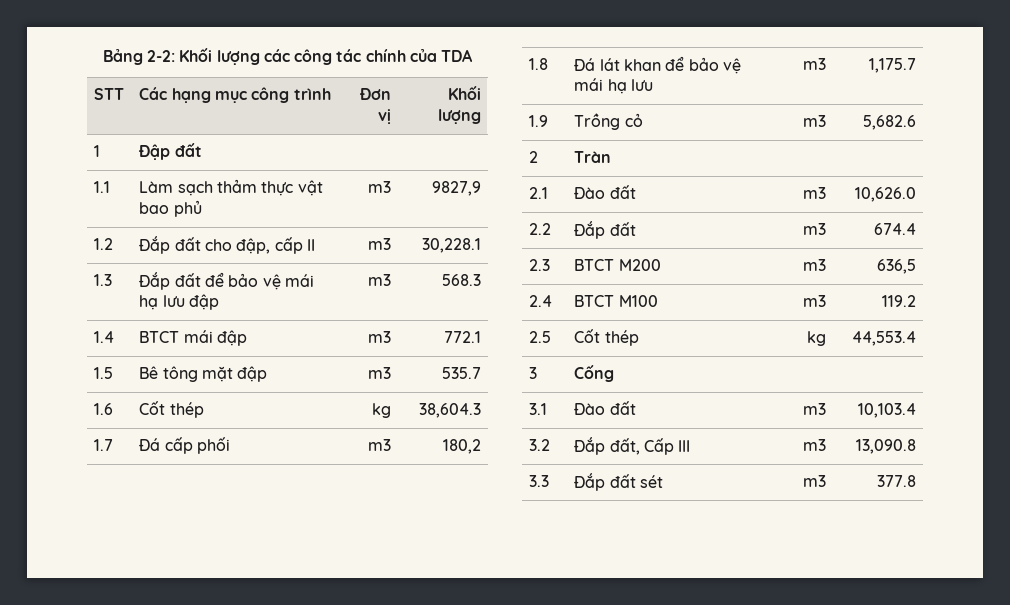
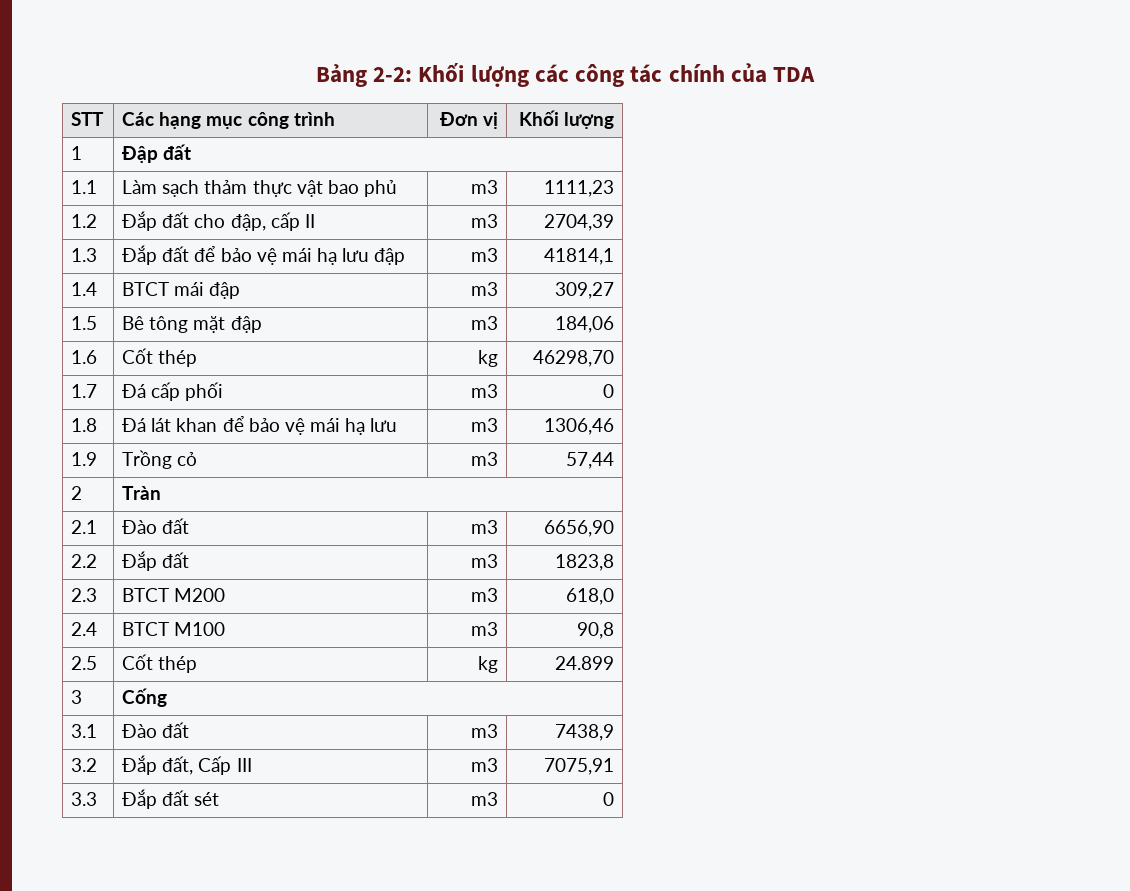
- 1.1 | Làm sạch thảm thực vật bao phủ | m3 | 9827,9
+ 1.1 | Làm sạch thảm thực vật bao phủ | m3 | 1111,23
- 1.2 | Đắp đất cho đập, cấp II | m3 | 30,228.1
+ 1.2 | Đắp đất cho đập, cấp II | m3 | 2704,39
- 1.3 | Đắp đất để bảo vệ mái hạ lưu đập | m3 | 568.3
+ 1.3 | Đắp đất để bảo vệ mái hạ lưu đập | m3 | 41814,1
- 1.4 | BTCT mái đập | m3 | 772.1
+ 1.4 | BTCT mái đập | m3 | 309,27
- 1.5 | Bê tông mặt đập | m3 | 535.7
+ 1.5 | Bê tông mặt đập | m3 | 184,06
- 1.6 | Cốt thép | kg | 38,604.3
+ 1.6 | Cốt thép | kg | 46298,70
- 1.7 | Đá cấp phối | m3 | 180,2
+ 1.7 | Đá cấp phối | m3 | 0
- 1.8 | Đá lát khan để bảo vệ mái hạ lưu | m3 | 1,175.7
+ 1.8 | Đá lát khan để bảo vệ mái hạ lưu | m3 | 1306,46
- 1.9 | Trồng cỏ | m3 | 5,682.6
+ 1.9 | Trồng cỏ | m3 | 57,44
- 2.1 | Đào đất | m3 | 10,626.0
+ 2.1 | Đào đất | m3 | 6656,90
- 2.2 | Đắp đất | m3 | 674.4
+ 2.2 | Đắp đất | m3 | 1823,8
- 2.3 | BTCT M200 | m3 | 636,5
+ 2.3 | BTCT M200 | m3 | 618,0
- 2.4 | BTCT M100 | m3 | 119.2
+ 2.4 | BTCT M100 | m3 | 90,8
- 2.5 | Cốt thép | kg | 44,553.4
+ 2.5 | Cốt thép | kg | 24.899
- 3.1 | Đào đất | m3 | 10,103.4
+ 3.1 | Đào đất | m3 | 7438,9
- 3.2 | Đắp đất, Cấp III | m3 | 13,090.8
+ 3.2 | Đắp đất, Cấp III | m3 | 7075,91
- 3.3 | Đắp đất sét | m3 | 377.8
+ 3.3 | Đắp đất sét | m3 | 0

